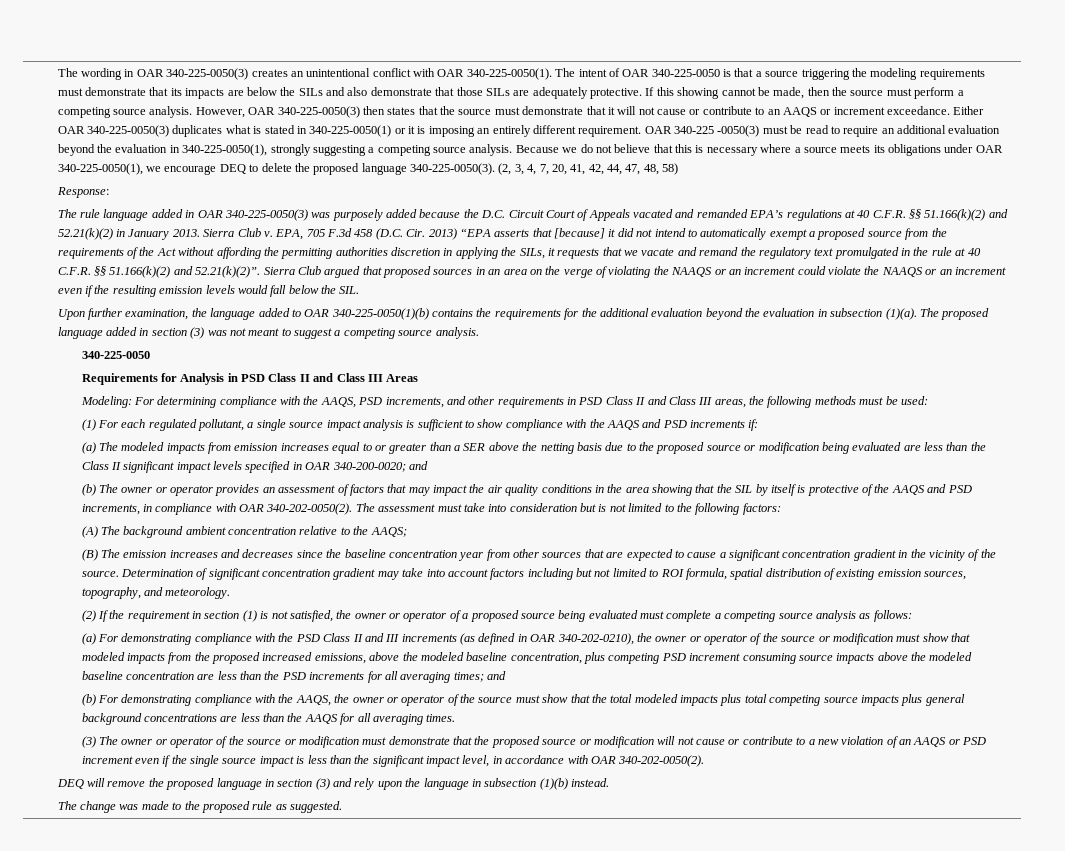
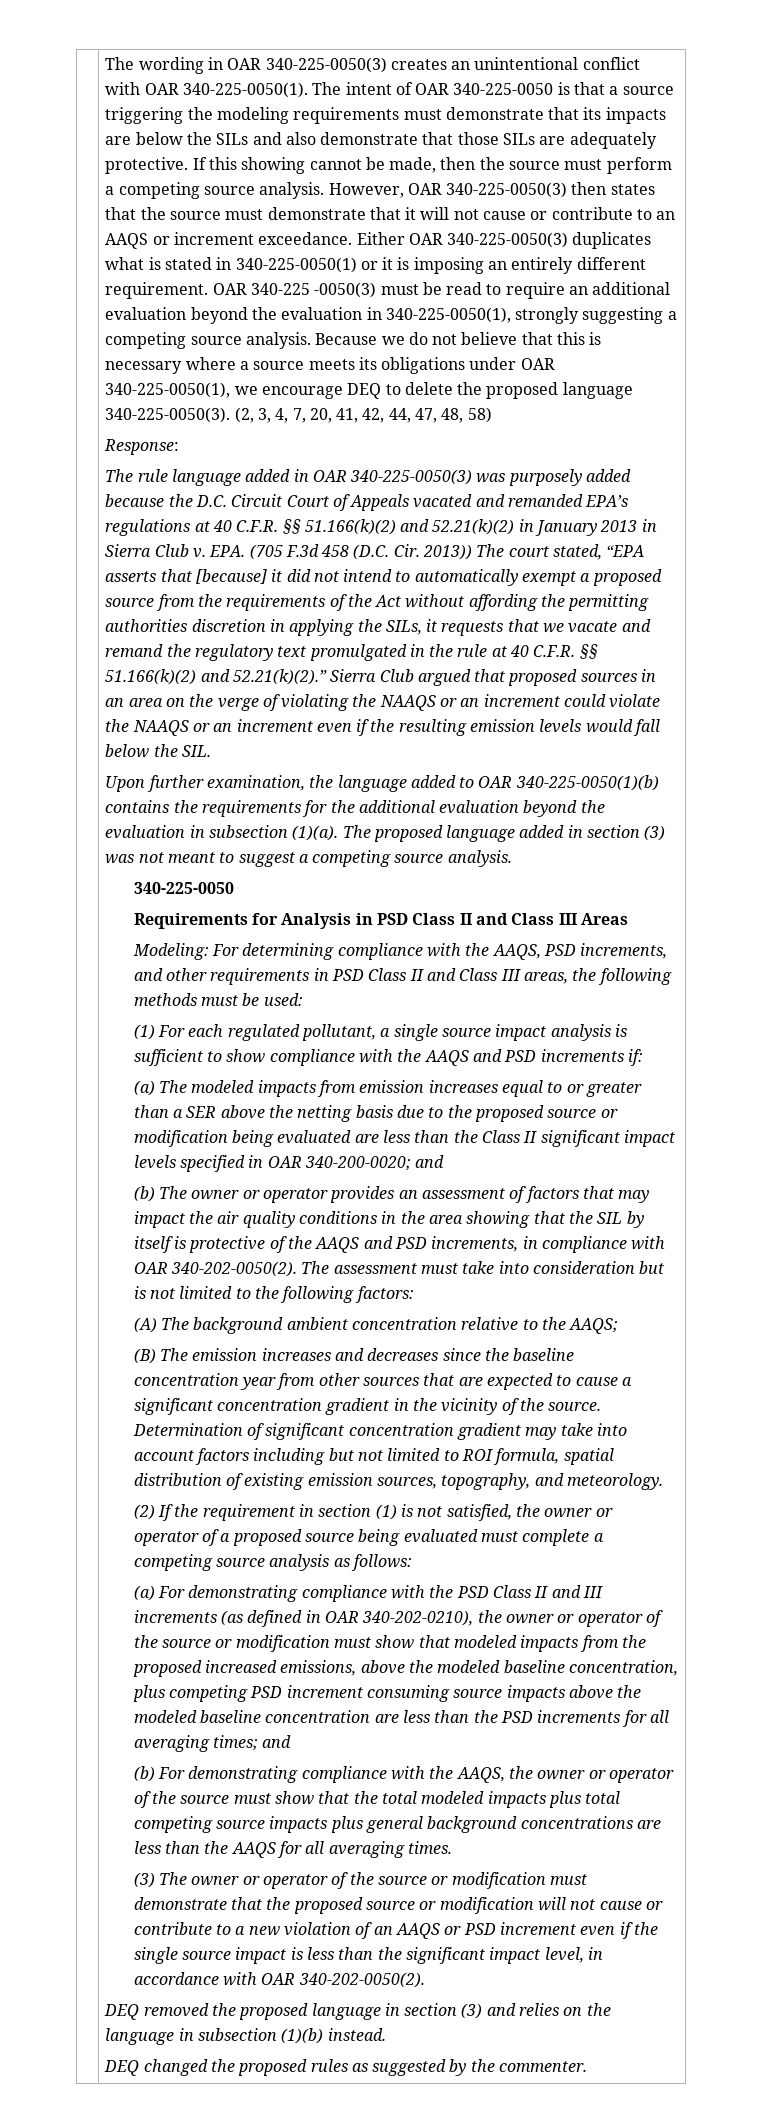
- The rule language added in OAR 340-225-0050(3) was purposely added because the D.C. Circuit Court of Appeals vacated and remanded EPA’s regulations at 40 C.F.R. §§ 51.166(k)(2) and 52.21(k)(2) in January 2013. Sierra Club v.
+ The rule language added in OAR 340-225-0050(3) was purposely added because the D.C. Circuit Court of Appeals vacated and remanded EPA’s regulations at 40 C.F.R. §§ 51.166(k)(2) and 52.21(k)(2) in January 2013 in Sierra Club v.
- EPA, 705 F.3d 458 (D.C. Cir. 2013) “EPA asserts that [because] it did not intend to automatically exempt a proposed source from the requirements of the Act without affording the permitting authorities discretion in applying the SILs, it requests that we vacate and remand the regulatory text promulgated in the rule at 40 C.F.R. §§ 51.166(k)(2) and 52.21(k)(2)”. Sierra Club argued that proposed sources in an area on the verge of violating the NAAQS or an increment could violate the NAAQS or an increment even if the resulting emission levels would fall below the SIL.
+ EPA. (705 F.3d 458 (D.C. Cir. 2013)) The court stated, “EPA asserts that [because] it did not intend to automatically exempt a proposed source from the requirements of the Act without affording the permitting authorities discretion in applying the SILs, it requests that we vacate and remand the regulatory text promulgated in the rule at 40 C.F.R. §§ 51.166(k)(2) and 52.21(k)(2).” Sierra Club argued that proposed sources in an area on the verge of violating the NAAQS or an increment could violate the NAAQS or an increment even if the resulting emission levels would fall below the SIL.
- DEQ will remove the proposed language in section (3) and rely upon the language in subsection (1)(b) instead.
+ DEQ removed the proposed language in section (3) and relies on the language in subsection (1)(b) instead.
- The change was made to the proposed rule as suggested.
+ DEQ changed the proposed rules as suggested by the commenter.

